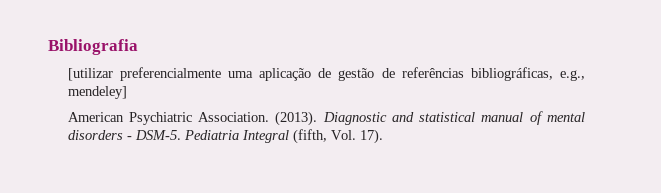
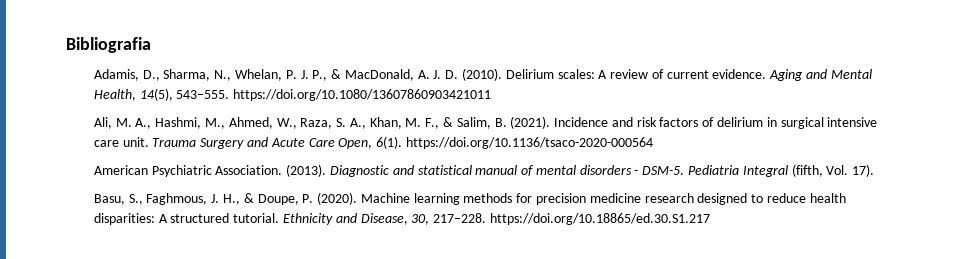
- [utilizar preferencialmente uma aplicação de gestão de referências bibliográficas, e.g., mendeley]
+ Adamis, D., Sharma, N., Whelan, P. J. P., & MacDonald, A. J. D. (2010). Delirium scales: A review of current evidence. Aging and Mental Health, 14(5), 543–555. https://doi.org/10.1080/13607860903421011
+ Ali, M. A., Hashmi, M., Ahmed, W., Raza, S. A., Khan, M. F., & Salim, B. (2021). Incidence and risk factors of delirium in surgical intensive care unit. Trauma Surgery and Acute Care Open, 6(1). https://doi.org/10.1136/tsaco-2020-000564
+ Basu, S., Faghmous, J. H., & Doupe, P. (2020). Machine learning methods for precision medicine research designed to reduce health disparities: A structured tutorial. Ethnicity and Disease, 30, 217–228. https://doi.org/10.18865/ed.30.S1.217

